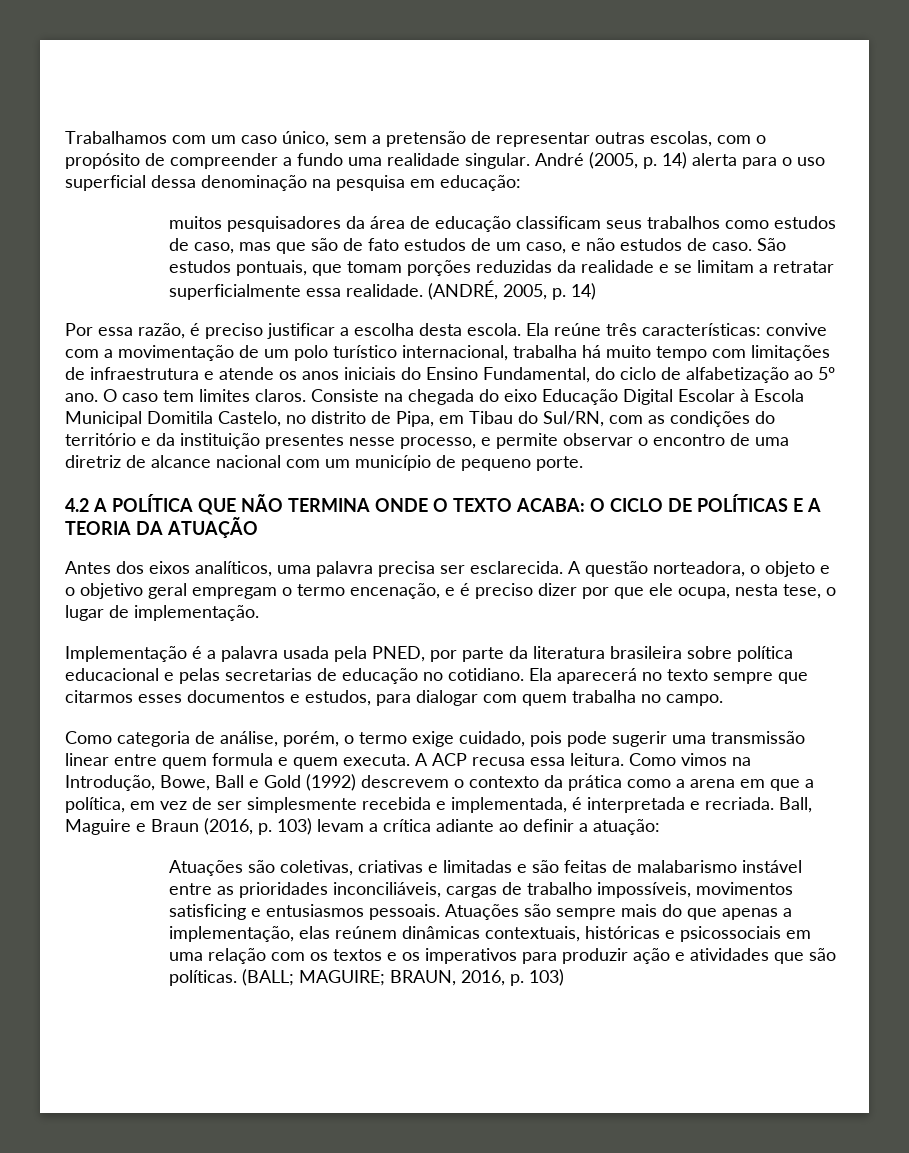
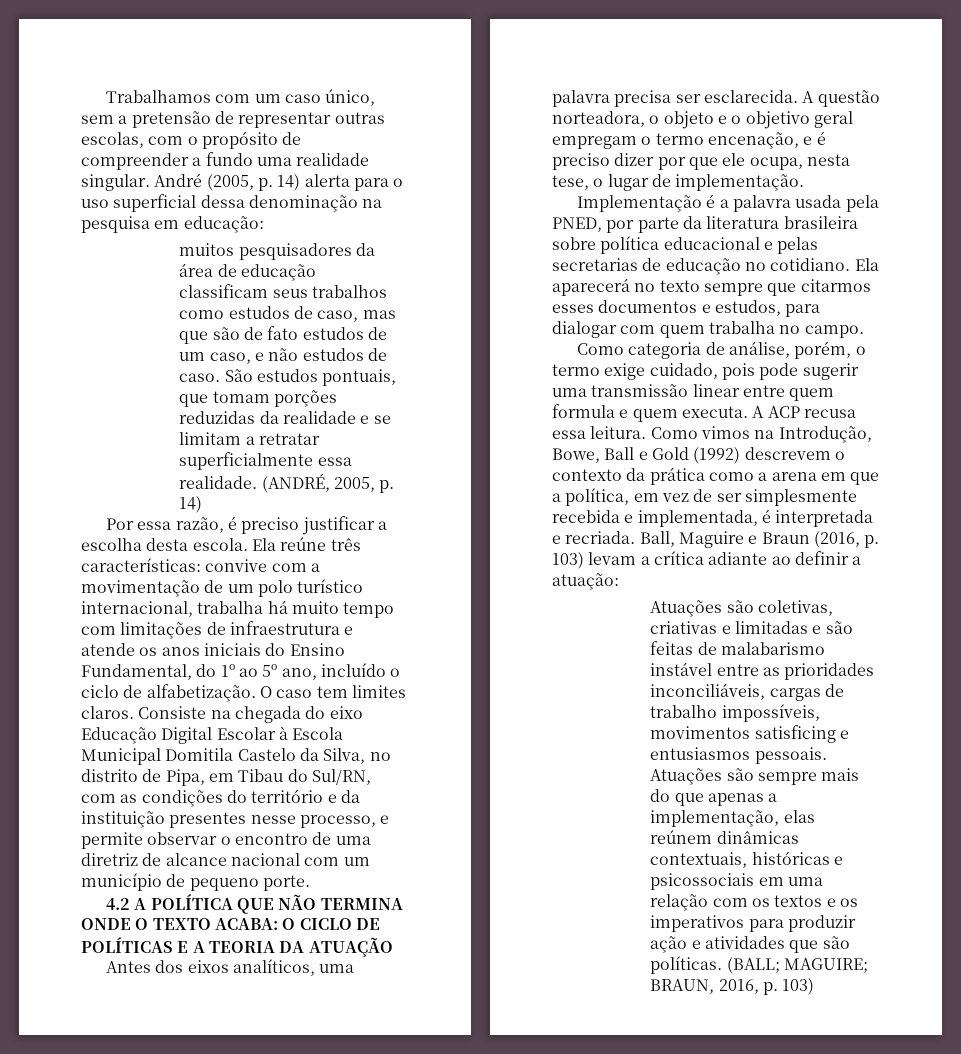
- Ela reúne três características: convive com a movimentação de um polo turístico internacional, trabalha há muito tempo com limitações de infraestrutura e atende os anos iniciais do Ensino Fundamental, do ciclo de alfabetização ao 5º ano.
+ Ela reúne três características: convive com a movimentação de um polo turístico internacional, trabalha há muito tempo com limitações de infraestrutura e atende os anos iniciais do Ensino Fundamental, do 1º ao 5º ano, incluído o ciclo de alfabetização.
- Consiste na chegada do eixo Educação Digital Escolar à Escola Municipal Domitila Castelo, no distrito de Pipa, em Tibau do Sul/RN, com as condições do território e da instituição presentes nesse processo, e permite observar o encontro de uma diretriz de alcance nacional com um município de pequeno porte.
+ Consiste na chegada do eixo Educação Digital Escolar à Escola Municipal Domitila Castelo da Silva, no distrito de Pipa, em Tibau do Sul/RN, com as condições do território e da instituição presentes nesse processo, e permite observar o encontro de uma diretriz de alcance nacional com um município de pequeno porte.

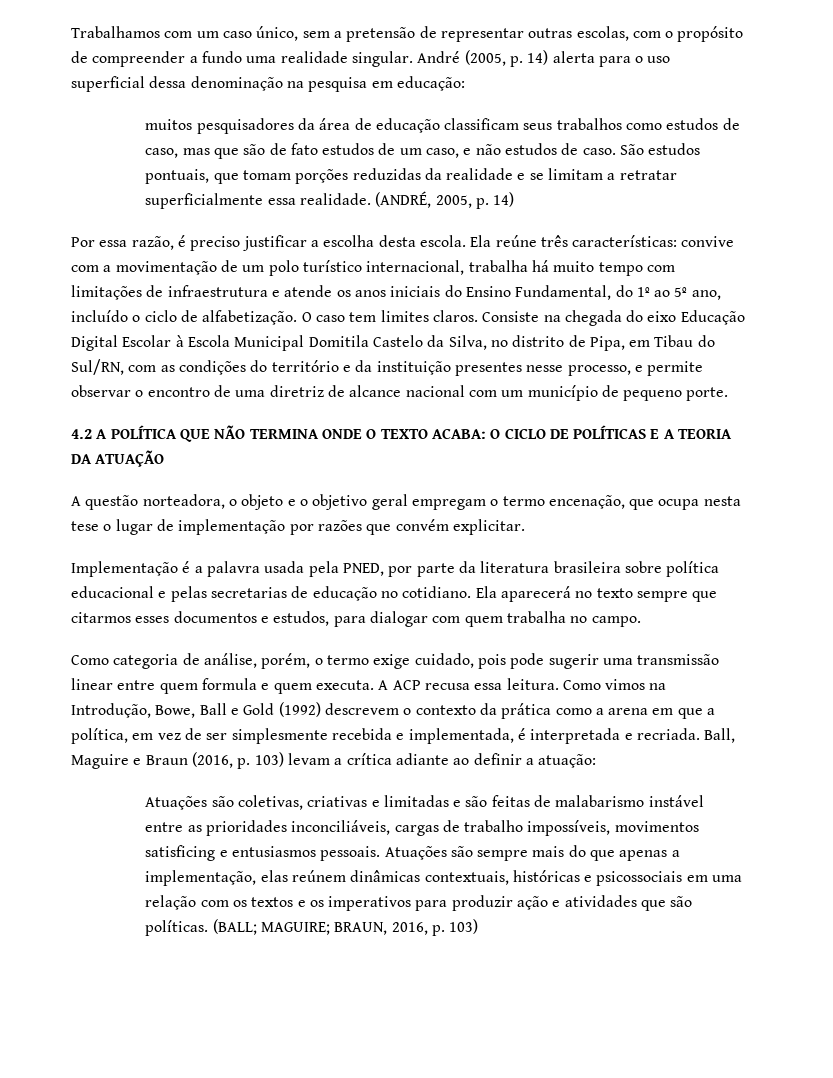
- Antes dos eixos analíticos, uma palavra precisa ser esclarecida. A questão norteadora, o objeto e o objetivo geral empregam o termo encenação, e é preciso dizer por que ele ocupa, nesta tese, o lugar de implementação.
+ A questão norteadora, o objeto e o objetivo geral empregam o termo encenação, que ocupa nesta tese o lugar de implementação por razões que convém explicitar.

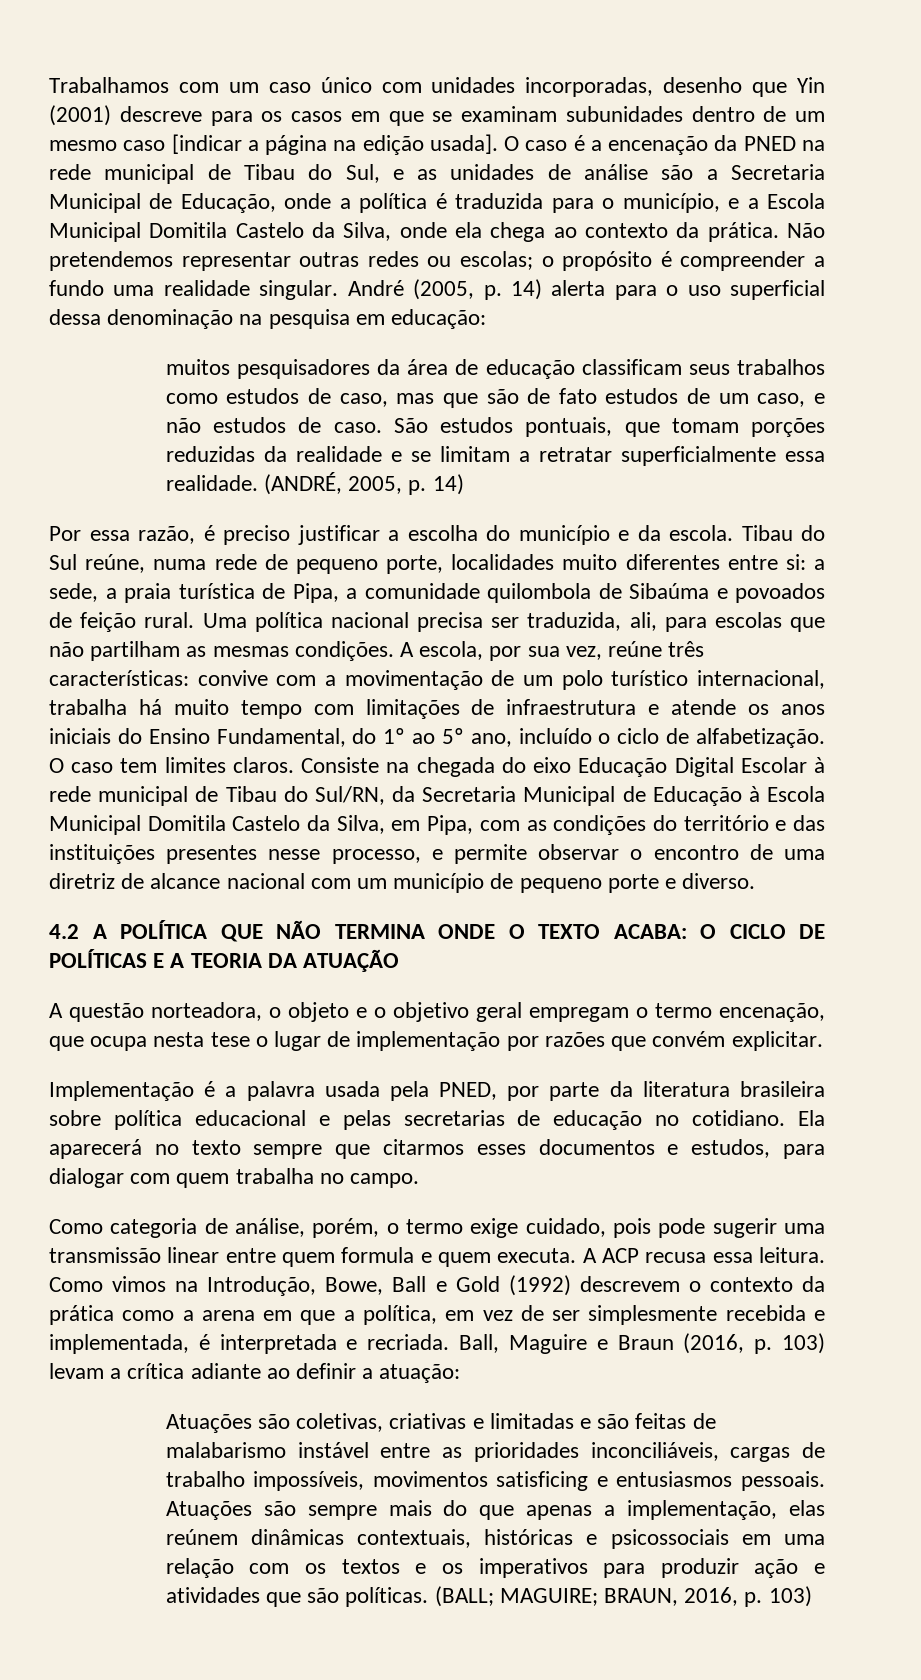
- Trabalhamos com um caso único, sem a pretensão de representar outras escolas, com o propósito de compreender a fundo uma realidade singular.
+ Trabalhamos com um caso único com unidades incorporadas, desenho que Yin (2001) descreve para os casos em que se examinam subunidades dentro de um mesmo caso [indicar a página na edição usada]. O caso é a encenação da PNED na rede municipal de Tibau do Sul, e as unidades de análise são a Secretaria Municipal de Educação, onde a política é traduzida para o município, e a Escola Municipal Domitila Castelo da Silva, onde ela chega ao contexto da prática. Não pretendemos representar outras redes ou escolas; o propósito é compreender a fundo uma realidade singular.
- Por essa razão, é preciso justificar a escolha desta escola. Ela reúne três características: convive com a movimentação de um polo turístico internacional, trabalha há muito tempo com limitações de infraestrutura e atende os anos iniciais do Ensino Fundamental, do 1º ao 5º ano, incluído o ciclo de alfabetização.
+ Por essa razão, é preciso justificar a escolha do município e da escola. Tibau do Sul reúne, numa rede de pequeno porte, localidades muito diferentes entre si: a sede, a praia turística de Pipa, a comunidade quilombola de Sibaúma e povoados de feição rural. Uma política nacional precisa ser traduzida, ali, para escolas que não partilham as mesmas condições. A escola, por sua vez, reúne três características: convive com a movimentação de um polo turístico internacional, trabalha há muito tempo com limitações de infraestrutura e atende os anos iniciais do Ensino Fundamental, do 1º ao 5º ano, incluído o ciclo de alfabetização.
- Consiste na chegada do eixo Educação Digital Escolar à Escola Municipal Domitila Castelo da Silva, no distrito de Pipa, em Tibau do Sul/RN, com as condições do território e da instituição presentes nesse processo, e permite observar o encontro de uma diretriz de alcance nacional com um município de pequeno porte.
+ Consiste na chegada do eixo Educação Digital Escolar à rede municipal de Tibau do Sul/RN, da Secretaria Municipal de Educação à Escola Municipal Domitila Castelo da Silva, em Pipa, com as condições do território e das instituições presentes nesse processo, e permite observar o encontro de uma diretriz de alcance nacional com um município de pequeno porte e diverso.

